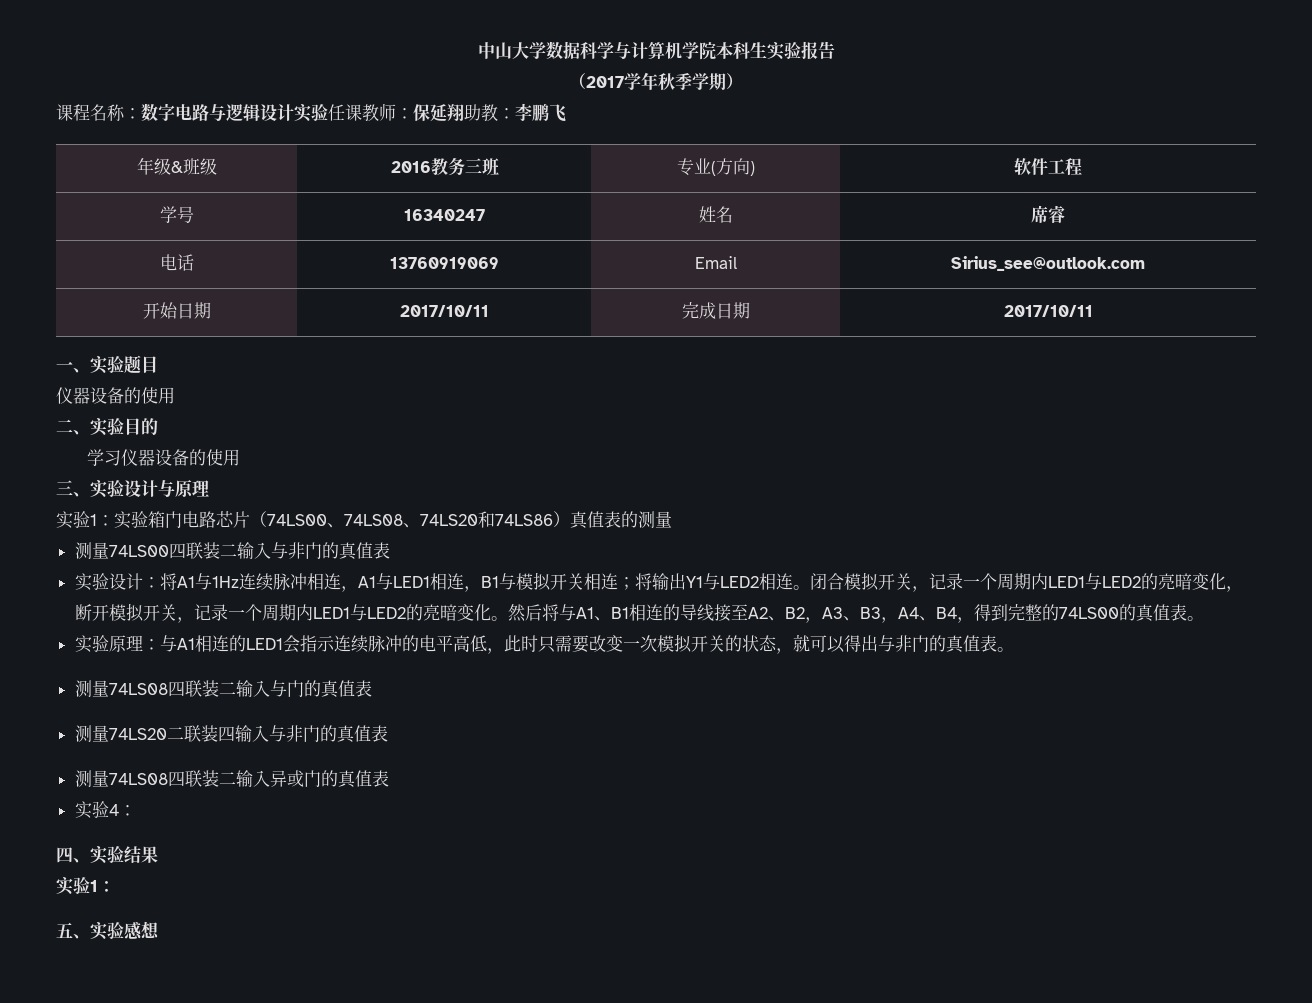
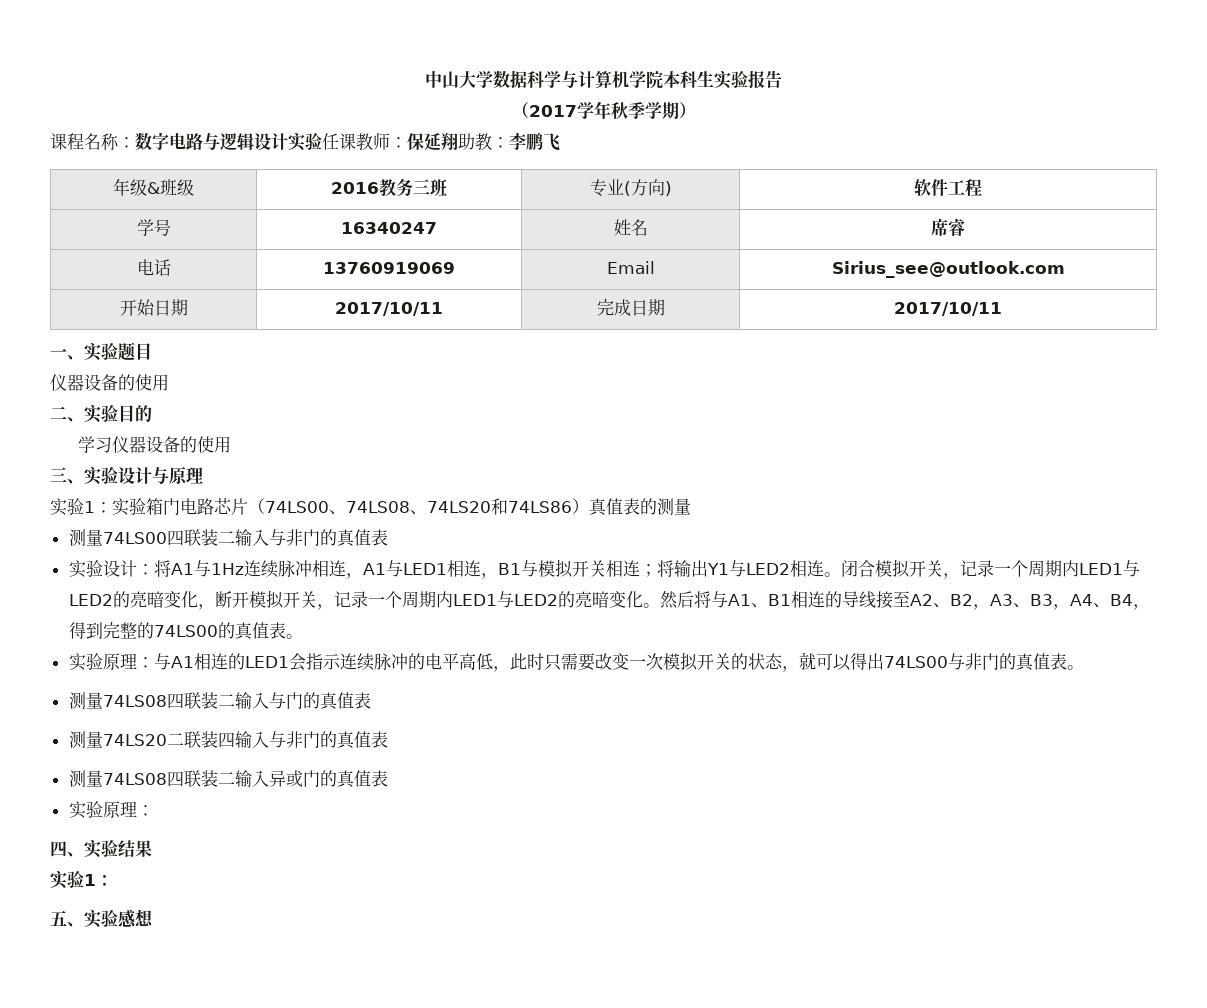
- 实验原理：与A1相连的LED1会指示连续脉冲的电平高低，此时只需要改变一次模拟开关的状态，就可以得出与非门的真值表。
+ 实验原理：与A1相连的LED1会指示连续脉冲的电平高低，此时只需要改变一次模拟开关的状态，就可以得出74LS00与非门的真值表。
  测量74LS08四联装二输入异或门的真值表
- 实验4：
+ 实验原理：

